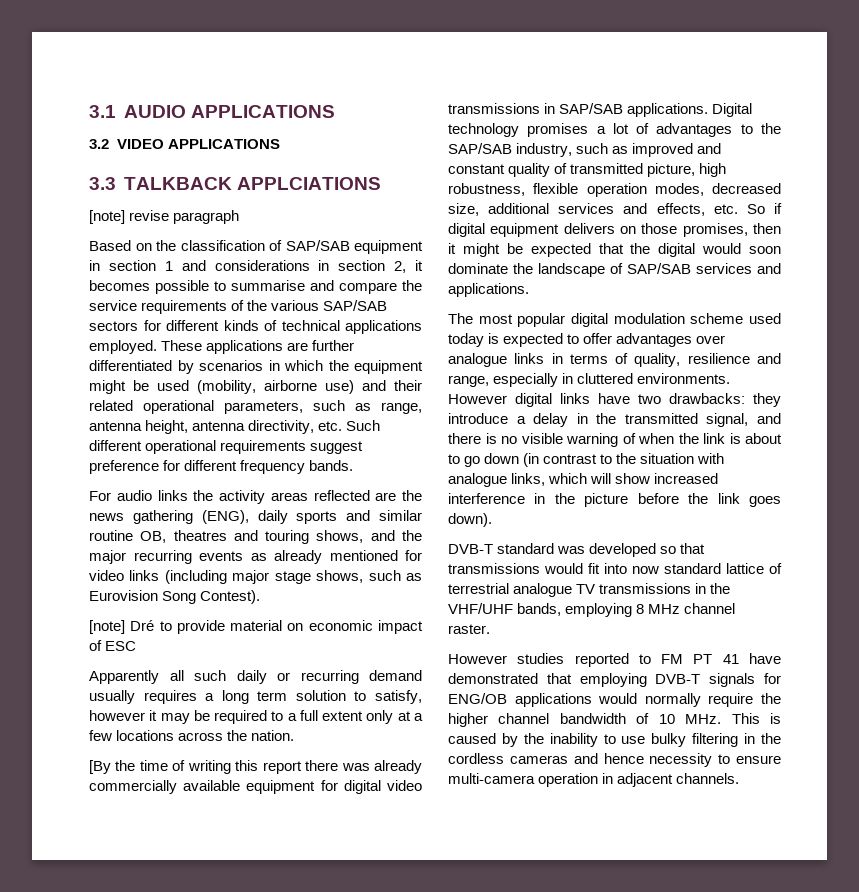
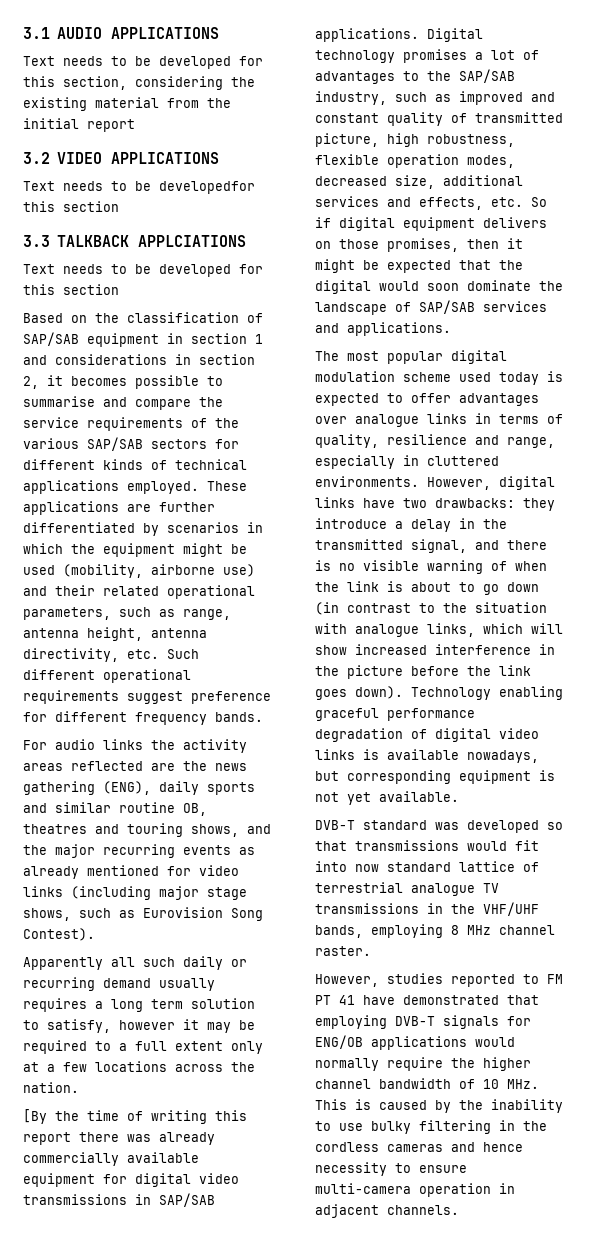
+ Text needs to be developed for this section, considering the existing material from the initial report
  3.2 VIDEO APPLICATIONS
+ Text needs to be developedfor this section
  3.3 TALKBACK APPLCIATIONS
- [note] revise paragraph
+ Text needs to be developed for this section
- [note] Dré to provide material on economic impact of ESC
- However digital links have two drawbacks: they introduce a delay in the transmitted signal, and there is no visible warning of when the link is about to go down (in contrast to the situation with analogue links, which will show increased interference in the picture before the link goes down).
+ However, digital links have two drawbacks: they introduce a delay in the transmitted signal, and there is no visible warning of when the link is about to go down (in contrast to the situation with analogue links, which will show increased interference in the picture before the link goes down). Technology enabling graceful performance degradation of digital video links is available nowadays, but corresponding equipment is not yet available.
- However studies reported to FM PT 41 have demonstrated that employing DVB-T signals for ENG/OB applications would normally require the higher channel bandwidth of 10 MHz. This is caused by the inability to use bulky filtering in the cordless cameras and hence necessity to ensure multi-camera operation in adjacent channels.
+ However, studies reported to FM PT 41 have demonstrated that employing DVB-T signals for ENG/OB applications would normally require the higher channel bandwidth of 10 MHz. This is caused by the inability to use bulky filtering in the cordless cameras and hence necessity to ensure multi-camera operation in adjacent channels.

